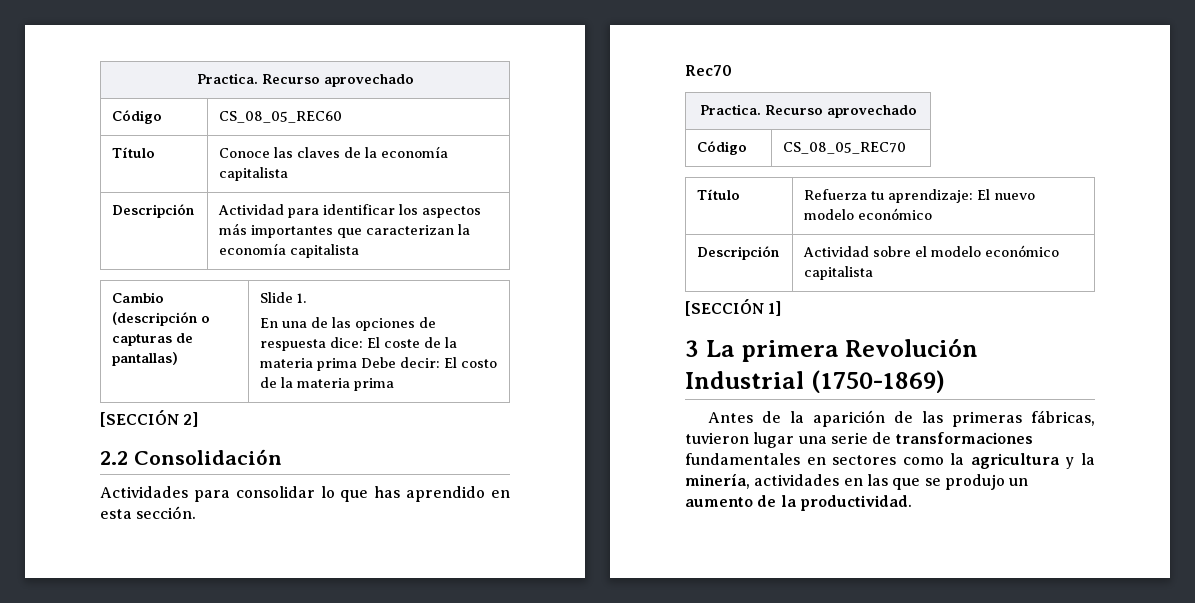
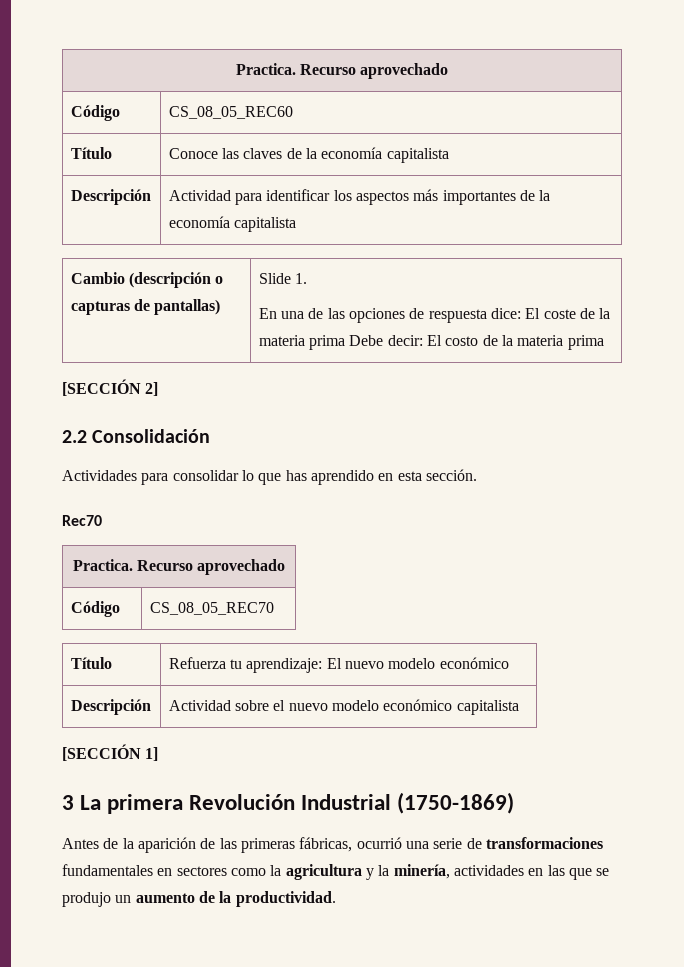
- Descripción | Actividad para identificar los aspectos más importantes que caracterizan la economía capitalista
+ Descripción | Actividad para identificar los aspectos más importantes de la economía capitalista
- Descripción | Actividad sobre el modelo económico capitalista
+ Descripción | Actividad sobre el nuevo modelo económico capitalista
- Antes de la aparición de las primeras fábricas, tuvieron lugar una serie de transformaciones fundamentales en sectores como la agricultura y la minería, actividades en las que se produjo un aumento de la productividad.
+ Antes de la aparición de las primeras fábricas, ocurrió una serie de transformaciones fundamentales en sectores como la agricultura y la minería, actividades en las que se produjo un aumento de la productividad.

